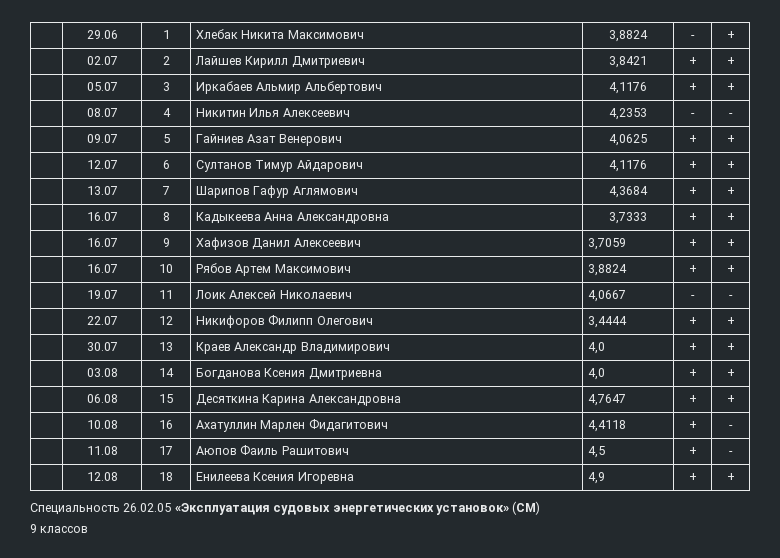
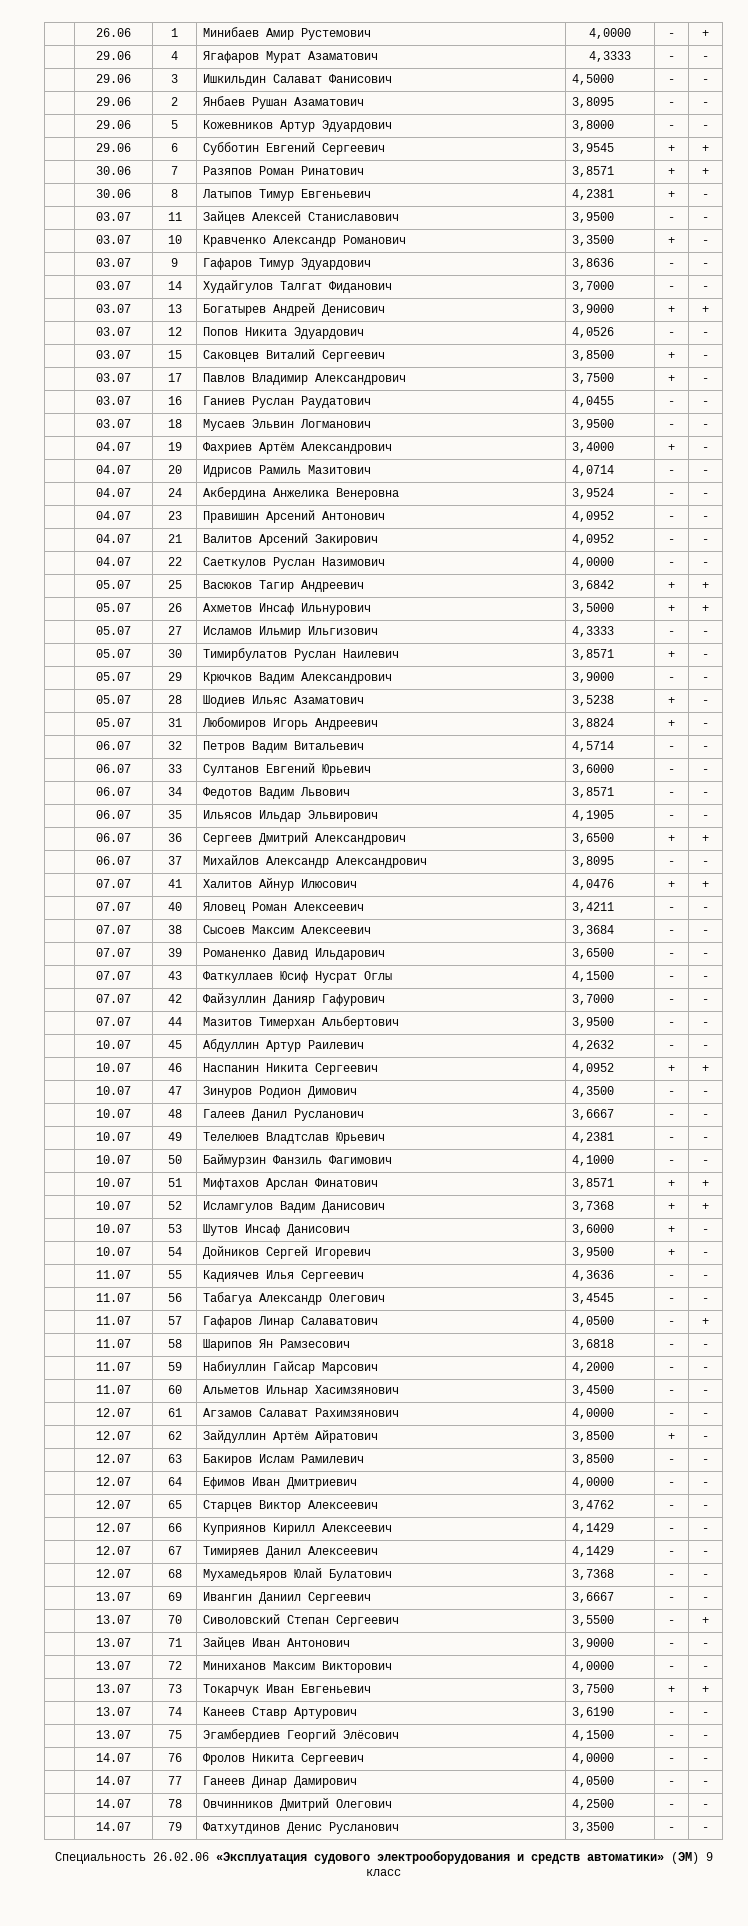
- | 29.06 | 1 | Хлебак Никита Максимович | 3,8824 | - | +
- | 02.07 | 2 | Лайшев Кирилл Дмитриевич | 3,8421 | + | +
- | 05.07 | 3 | Иркабаев Альмир Альбертович | 4,1176 | + | +
- | 08.07 | 4 | Никитин Илья Алексеевич | 4,2353 | - | -
- | 09.07 | 5 | Гайниев Азат Венерович | 4,0625 | + | +
- | 12.07 | 6 | Султанов Тимур Айдарович | 4,1176 | + | +
- | 13.07 | 7 | Шарипов Гафур Аглямович | 4,3684 | + | +
- | 16.07 | 8 | Кадыкеева Анна Александровна | 3,7333 | + | +
- | 16.07 | 9 | Хафизов Данил Алексеевич | 3,7059 | + | +
- | 16.07 | 10 | Рябов Артем Максимович | 3,8824 | + | +
- | 19.07 | 11 | Лоик Алексей Николаевич | 4,0667 | - | -
- | 22.07 | 12 | Никифоров Филипп Олегович | 3,4444 | + | +
- | 30.07 | 13 | Краев Александр Владимирович | 4,0 | + | +
- | 03.08 | 14 | Богданова Ксения Дмитриевна | 4,0 | + | +
- | 06.08 | 15 | Десяткина Карина Александровна | 4,7647 | + | +
- | 10.08 | 16 | Ахатуллин Марлен Фидагитович | 4,4118 | + | -
- | 11.08 | 17 | Аюпов Фаиль Рашитович | 4,5 | + | -
- | 12.08 | 18 | Енилеева Ксения Игоревна | 4,9 | + | +
- Специальность 26.02.05 «Эксплуатация судовых энергетических установок» (СМ)
- 9 классов
+ | 26.06 | 1 | Минибаев Амир Рустемович | 4,0000 | - | +
+ | 29.06 | 4 | Ягафаров Мурат Азаматович | 4,3333 | - | -
+ | 29.06 | 3 | Ишкильдин Салават Фанисович | 4,5000 | - | -
+ | 29.06 | 2 | Янбаев Рушан Азаматович | 3,8095 | - | -
+ | 29.06 | 5 | Кожевников Артур Эдуардович | 3,8000 | - | -
+ | 29.06 | 6 | Субботин Евгений Сергеевич | 3,9545 | + | +
+ | 30.06 | 7 | Разяпов Роман Ринатович | 3,8571 | + | +
+ | 30.06 | 8 | Латыпов Тимур Евгеньевич | 4,2381 | + | -
+ | 03.07 | 11 | Зайцев Алексей Станиславович | 3,9500 | - | -
+ | 03.07 | 10 | Кравченко Александр Романович | 3,3500 | + | -
+ | 03.07 | 9 | Гафаров Тимур Эдуардович | 3,8636 | - | -
+ | 03.07 | 14 | Худайгулов Талгат Фиданович | 3,7000 | - | -
+ | 03.07 | 13 | Богатырев Андрей Денисович | 3,9000 | + | +
+ | 03.07 | 12 | Попов Никита Эдуардович | 4,0526 | - | -
+ | 03.07 | 15 | Саковцев Виталий Сергеевич | 3,8500 | + | -
+ | 03.07 | 17 | Павлов Владимир Александрович | 3,7500 | + | -
+ | 03.07 | 16 | Ганиев Руслан Раудатович | 4,0455 | - | -
+ | 03.07 | 18 | Мусаев Эльвин Логманович | 3,9500 | - | -
+ | 04.07 | 19 | Фахриев Артём Александрович | 3,4000 | + | -
+ | 04.07 | 20 | Идрисов Рамиль Мазитович | 4,0714 | - | -
+ | 04.07 | 24 | Акбердина Анжелика Венеровна | 3,9524 | - | -
+ | 04.07 | 23 | Правишин Арсений Антонович | 4,0952 | - | -
+ | 04.07 | 21 | Валитов Арсений Закирович | 4,0952 | - | -
+ | 04.07 | 22 | Саеткулов Руслан Назимович | 4,0000 | - | -
+ | 05.07 | 25 | Васюков Тагир Андреевич | 3,6842 | + | +
+ | 05.07 | 26 | Ахметов Инсаф Ильнурович | 3,5000 | + | +
+ | 05.07 | 27 | Исламов Ильмир Ильгизович | 4,3333 | - | -
+ | 05.07 | 30 | Тимирбулатов Руслан Наилевич | 3,8571 | + | -
+ | 05.07 | 29 | Крючков Вадим Александрович | 3,9000 | - | -
+ | 05.07 | 28 | Шодиев Ильяс Азаматович | 3,5238 | + | -
+ | 05.07 | 31 | Любомиров Игорь Андреевич | 3,8824 | + | -
+ | 06.07 | 32 | Петров Вадим Витальевич | 4,5714 | - | -
+ | 06.07 | 33 | Султанов Евгений Юрьевич | 3,6000 | - | -
+ | 06.07 | 34 | Федотов Вадим Львович | 3,8571 | - | -
+ | 06.07 | 35 | Ильясов Ильдар Эльвирович | 4,1905 | - | -
+ | 06.07 | 36 | Сергеев Дмитрий Александрович | 3,6500 | + | +
+ | 06.07 | 37 | Михайлов Александр Александрович | 3,8095 | - | -
+ | 07.07 | 41 | Халитов Айнур Илюсович | 4,0476 | + | +
+ | 07.07 | 40 | Яловец Роман Алексеевич | 3,4211 | - | -
+ | 07.07 | 38 | Сысоев Максим Алексеевич | 3,3684 | - | -
+ | 07.07 | 39 | Романенко Давид Ильдарович | 3,6500 | - | -
+ | 07.07 | 43 | Фаткуллаев Юсиф Нусрат Оглы | 4,1500 | - | -
+ | 07.07 | 42 | Файзуллин Данияр Гафурович | 3,7000 | - | -
+ | 07.07 | 44 | Мазитов Тимерхан Альбертович | 3,9500 | - | -
+ | 10.07 | 45 | Абдуллин Артур Раилевич | 4,2632 | - | -
+ | 10.07 | 46 | Наспанин Никита Сергеевич | 4,0952 | + | +
+ | 10.07 | 47 | Зинуров Родион Димович | 4,3500 | - | -
+ | 10.07 | 48 | Галеев Данил Русланович | 3,6667 | - | -
+ | 10.07 | 49 | Телелюев Владтслав Юрьевич | 4,2381 | - | -
+ | 10.07 | 50 | Баймурзин Фанзиль Фагимович | 4,1000 | - | -
+ | 10.07 | 51 | Мифтахов Арслан Финатович | 3,8571 | + | +
+ | 10.07 | 52 | Исламгулов Вадим Данисович | 3,7368 | + | +
+ | 10.07 | 53 | Шутов Инсаф Данисович | 3,6000 | + | -
+ | 10.07 | 54 | Дойников Сергей Игоревич | 3,9500 | + | -
+ | 11.07 | 55 | Кадиячев Илья Сергеевич | 4,3636 | - | -
+ | 11.07 | 56 | Табагуа Александр Олегович | 3,4545 | - | -
+ | 11.07 | 57 | Гафаров Линар Салаватович | 4,0500 | - | +
+ | 11.07 | 58 | Шарипов Ян Рамзесович | 3,6818 | - | -
+ | 11.07 | 59 | Набиуллин Гайсар Марсович | 4,2000 | - | -
+ | 11.07 | 60 | Альметов Ильнар Хасимзянович | 3,4500 | - | -
+ | 12.07 | 61 | Агзамов Салават Рахимзянович | 4,0000 | - | -
+ | 12.07 | 62 | Зайдуллин Артём Айратович | 3,8500 | + | -
+ | 12.07 | 63 | Бакиров Ислам Рамилевич | 3,8500 | - | -
+ | 12.07 | 64 | Ефимов Иван Дмитриевич | 4,0000 | - | -
+ | 12.07 | 65 | Старцев Виктор Алексеевич | 3,4762 | - | -
+ | 12.07 | 66 | Куприянов Кирилл Алексеевич | 4,1429 | - | -
+ | 12.07 | 67 | Тимиряев Данил Алексеевич | 4,1429 | - | -
+ | 12.07 | 68 | Мухамедьяров Юлай Булатович | 3,7368 | - | -
+ | 13.07 | 69 | Ивангин Даниил Сергеевич | 3,6667 | - | -
+ | 13.07 | 70 | Сиволовский Степан Сергеевич | 3,5500 | - | +
+ | 13.07 | 71 | Зайцев Иван Антонович | 3,9000 | - | -
+ | 13.07 | 72 | Миниханов Максим Викторович | 4,0000 | - | -
+ | 13.07 | 73 | Токарчук Иван Евгеньевич | 3,7500 | + | +
+ | 13.07 | 74 | Канеев Ставр Артурович | 3,6190 | - | -
+ | 13.07 | 75 | Эгамбердиев Георгий Элёсович | 4,1500 | - | -
+ | 14.07 | 76 | Фролов Никита Сергеевич | 4,0000 | - | -
+ | 14.07 | 77 | Ганеев Динар Дамирович | 4,0500 | - | -
+ | 14.07 | 78 | Овчинников Дмитрий Олегович | 4,2500 | - | -
+ | 14.07 | 79 | Фатхутдинов Денис Русланович | 3,3500 | - | -
+ Специальность 26.02.06 «Эксплуатация судового электрооборудования и средств автоматики» (ЭМ) 9 класс

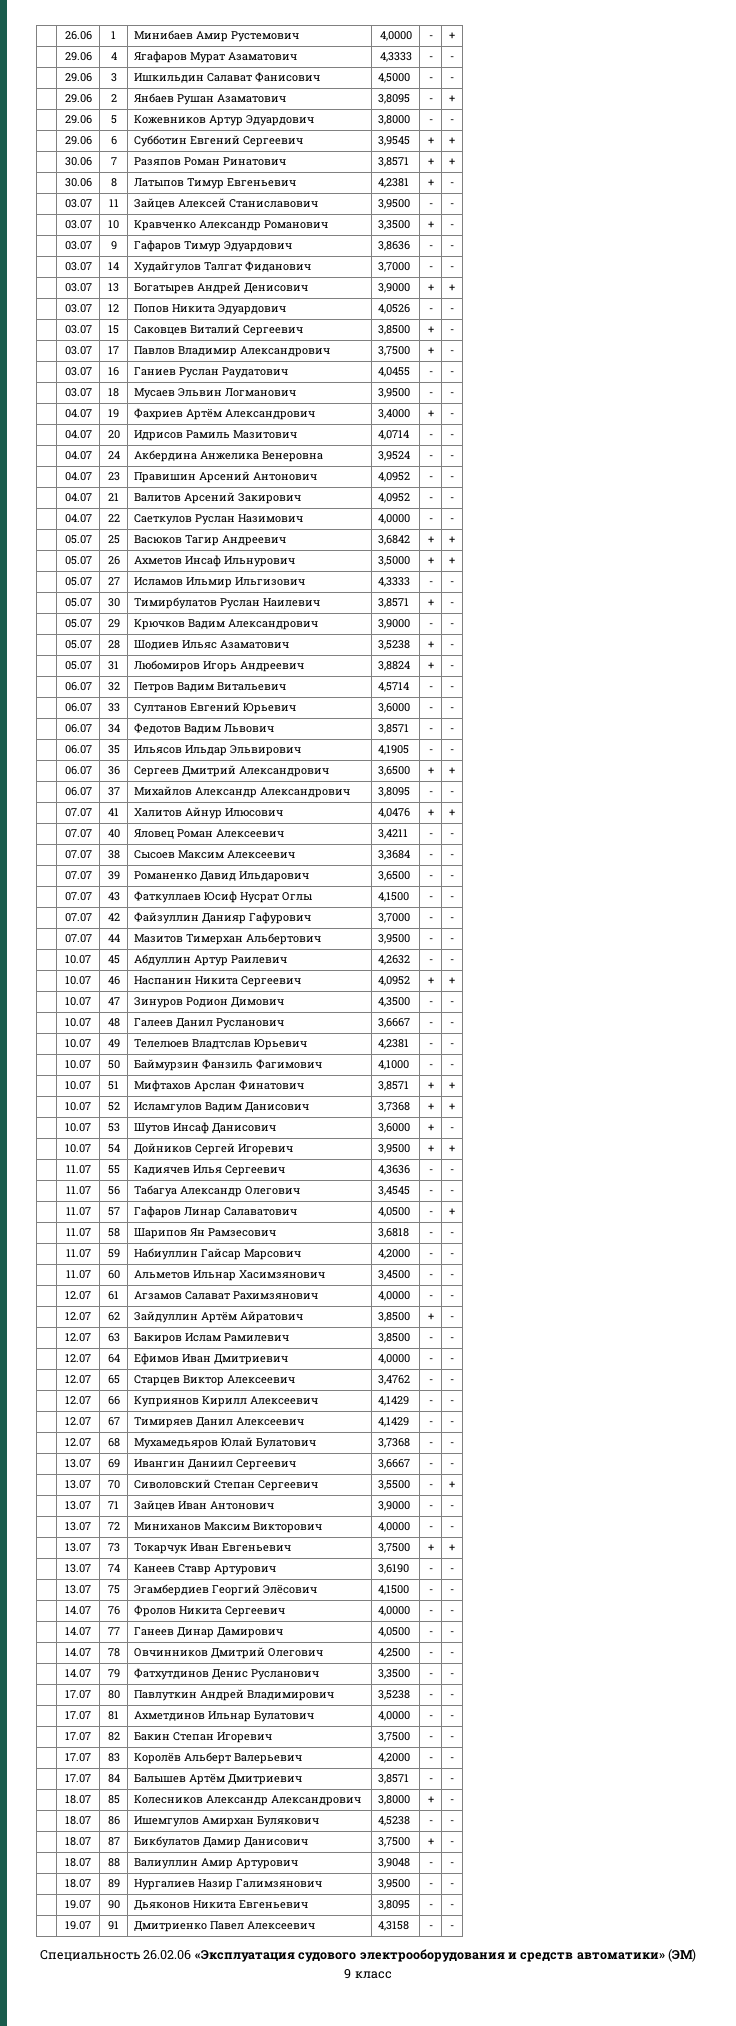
- | 29.06 | 2 | Янбаев Рушан Азаматович | 3,8095 | - | -
+ | 29.06 | 2 | Янбаев Рушан Азаматович | 3,8095 | - | +
- | 10.07 | 54 | Дойников Сергей Игоревич | 3,9500 | + | -
+ | 10.07 | 54 | Дойников Сергей Игоревич | 3,9500 | + | +
+ | 17.07 | 80 | Павлуткин Андрей Владимирович | 3,5238 | - | -
+ | 17.07 | 81 | Ахметдинов Ильнар Булатович | 4,0000 | - | -
+ | 17.07 | 82 | Бакин Степан Игоревич | 3,7500 | - | -
+ | 17.07 | 83 | Королёв Альберт Валерьевич | 4,2000 | - | -
+ | 17.07 | 84 | Балышев Артём Дмитриевич | 3,8571 | - | -
+ | 18.07 | 85 | Колесников Александр Александрович | 3,8000 | + | -
+ | 18.07 | 86 | Ишемгулов Амирхан Булякович | 4,5238 | - | -
+ | 18.07 | 87 | Бикбулатов Дамир Данисович | 3,7500 | + | -
+ | 18.07 | 88 | Валиуллин Амир Артурович | 3,9048 | - | -
+ | 18.07 | 89 | Нургалиев Назир Галимзянович | 3,9500 | - | -
+ | 19.07 | 90 | Дьяконов Никита Евгеньевич | 3,8095 | - | -
+ | 19.07 | 91 | Дмитриенко Павел Алексеевич | 4,3158 | - | -

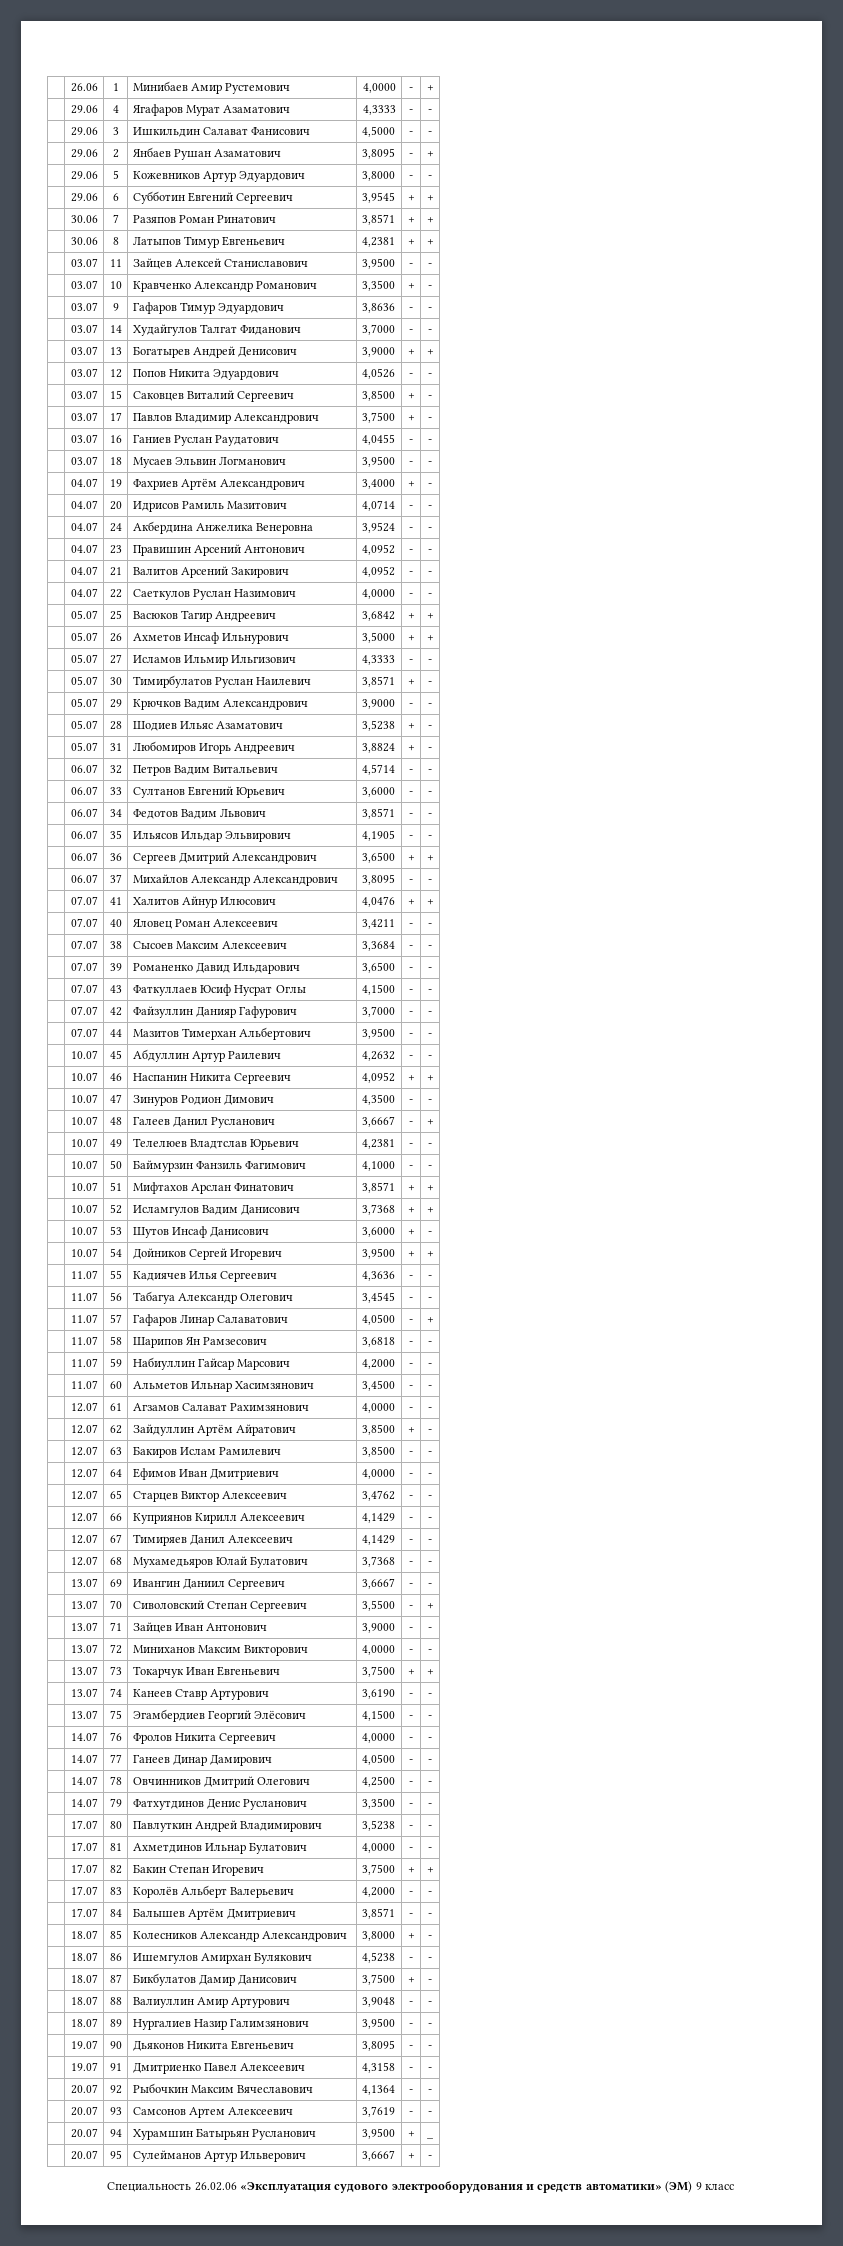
- | 30.06 | 8 | Латыпов Тимур Евгеньевич | 4,2381 | + | -
+ | 30.06 | 8 | Латыпов Тимур Евгеньевич | 4,2381 | + | +
- | 10.07 | 48 | Галеев Данил Русланович | 3,6667 | - | -
+ | 10.07 | 48 | Галеев Данил Русланович | 3,6667 | - | +
- | 17.07 | 82 | Бакин Степан Игоревич | 3,7500 | - | -
+ | 17.07 | 82 | Бакин Степан Игоревич | 3,7500 | + | +
+ | 20.07 | 92 | Рыбочкин Максим Вячеславович | 4,1364 | - | -
+ | 20.07 | 93 | Самсонов Артем Алексеевич | 3,7619 | - | -
+ | 20.07 | 94 | Хурамшин Батырьян Русланович | 3,9500 | + | _
+ | 20.07 | 95 | Сулейманов Артур Ильверович | 3,6667 | + | -

